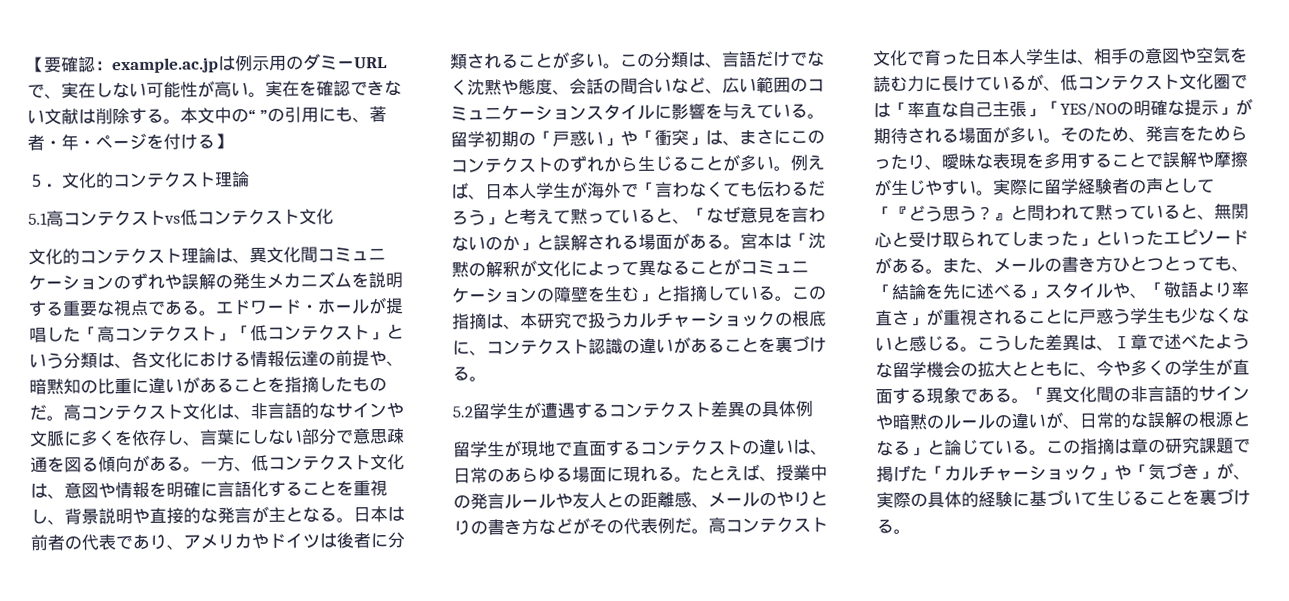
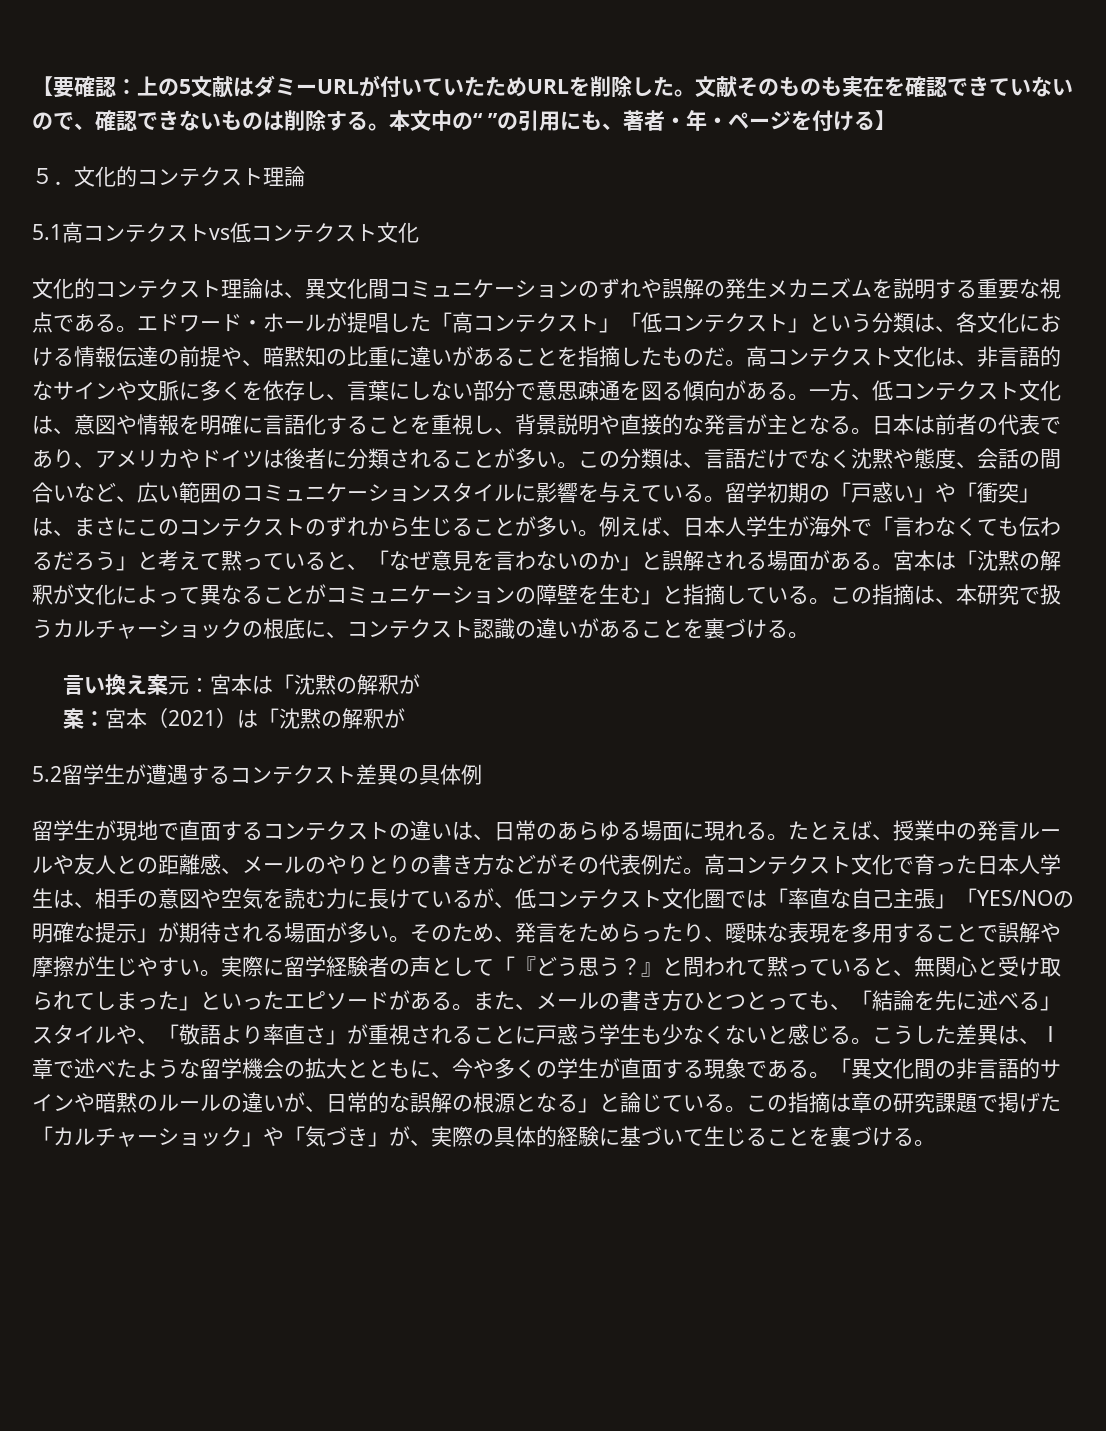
- 【要確認：example.ac.jpは例示用のダミーURLで、実在しない可能性が高い。実在を確認できない文献は削除する。
+ 【要確認：上の5文献はダミーURLが付いていたためURLを削除した。文献そのものも実在を確認できていないので、確認できないものは削除する。
+ 言い換え案元：宮本は「沈黙の解釈が
+ 案：宮本（2021）は「沈黙の解釈が

